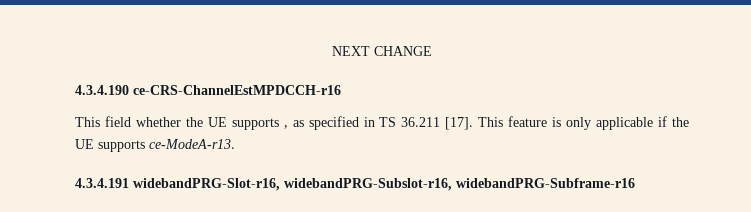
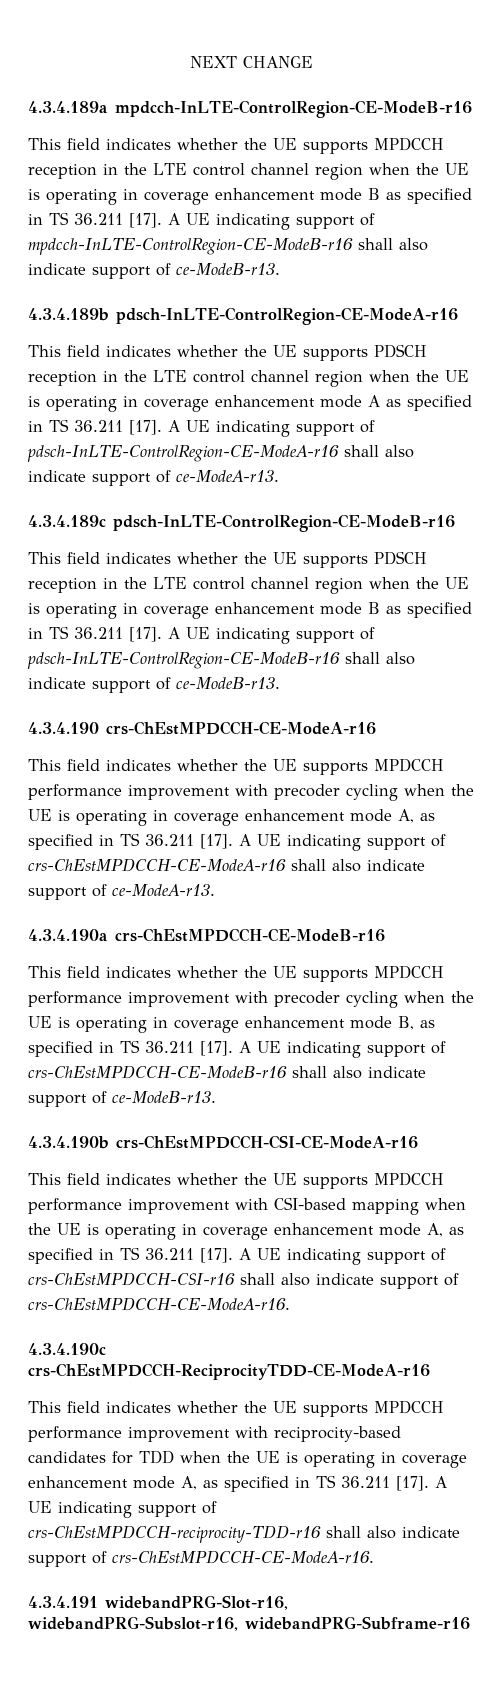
- 4.3.4.190 ce-CRS-ChannelEstMPDCCH-r16
- This field whether the UE supports , as specified in TS 36.211 [17]. This feature is only applicable if the UE supports ce-ModeA-r13.
+ 4.3.4.189a mpdcch-InLTE-ControlRegion-CE-ModeB-r16
+ This field indicates whether the UE supports MPDCCH reception in the LTE control channel region when the UE is operating in coverage enhancement mode B as specified in TS 36.211 [17]. A UE indicating support of mpdcch-InLTE-ControlRegion-CE-ModeB-r16 shall also indicate support of ce-ModeB-r13.
+ 4.3.4.189b pdsch-InLTE-ControlRegion-CE-ModeA-r16
+ This field indicates whether the UE supports PDSCH reception in the LTE control channel region when the UE is operating in coverage enhancement mode A as specified in TS 36.211 [17]. A UE indicating support of pdsch-InLTE-ControlRegion-CE-ModeA-r16 shall also indicate support of ce-ModeA-r13.
+ 4.3.4.189c pdsch-InLTE-ControlRegion-CE-ModeB-r16
+ This field indicates whether the UE supports PDSCH reception in the LTE control channel region when the UE is operating in coverage enhancement mode B as specified in TS 36.211 [17]. A UE indicating support of pdsch-InLTE-ControlRegion-CE-ModeB-r16 shall also indicate support of ce-ModeB-r13.
+ 4.3.4.190 crs-ChEstMPDCCH-CE-ModeA-r16
+ This field indicates whether the UE supports MPDCCH performance improvement with precoder cycling when the UE is operating in coverage enhancement mode A, as specified in TS 36.211 [17]. A UE indicating support of crs-ChEstMPDCCH-CE-ModeA-r16 shall also indicate support of ce-ModeA-r13.
+ 4.3.4.190a crs-ChEstMPDCCH-CE-ModeB-r16
+ This field indicates whether the UE supports MPDCCH performance improvement with precoder cycling when the UE is operating in coverage enhancement mode B, as specified in TS 36.211 [17]. A UE indicating support of crs-ChEstMPDCCH-CE-ModeB-r16 shall also indicate support of ce-ModeB-r13.
+ 4.3.4.190b crs-ChEstMPDCCH-CSI-CE-ModeA-r16
+ This field indicates whether the UE supports MPDCCH performance improvement with CSI-based mapping when the UE is operating in coverage enhancement mode A, as specified in TS 36.211 [17]. A UE indicating support of crs-ChEstMPDCCH-CSI-r16 shall also indicate support of crs-ChEstMPDCCH-CE-ModeA-r16.
+ 4.3.4.190c crs-ChEstMPDCCH-ReciprocityTDD-CE-ModeA-r16
+ This field indicates whether the UE supports MPDCCH performance improvement with reciprocity-based candidates for TDD when the UE is operating in coverage enhancement mode A, as specified in TS 36.211 [17]. A UE indicating support of crs-ChEstMPDCCH-reciprocity-TDD-r16 shall also indicate support of crs-ChEstMPDCCH-CE-ModeA-r16.

